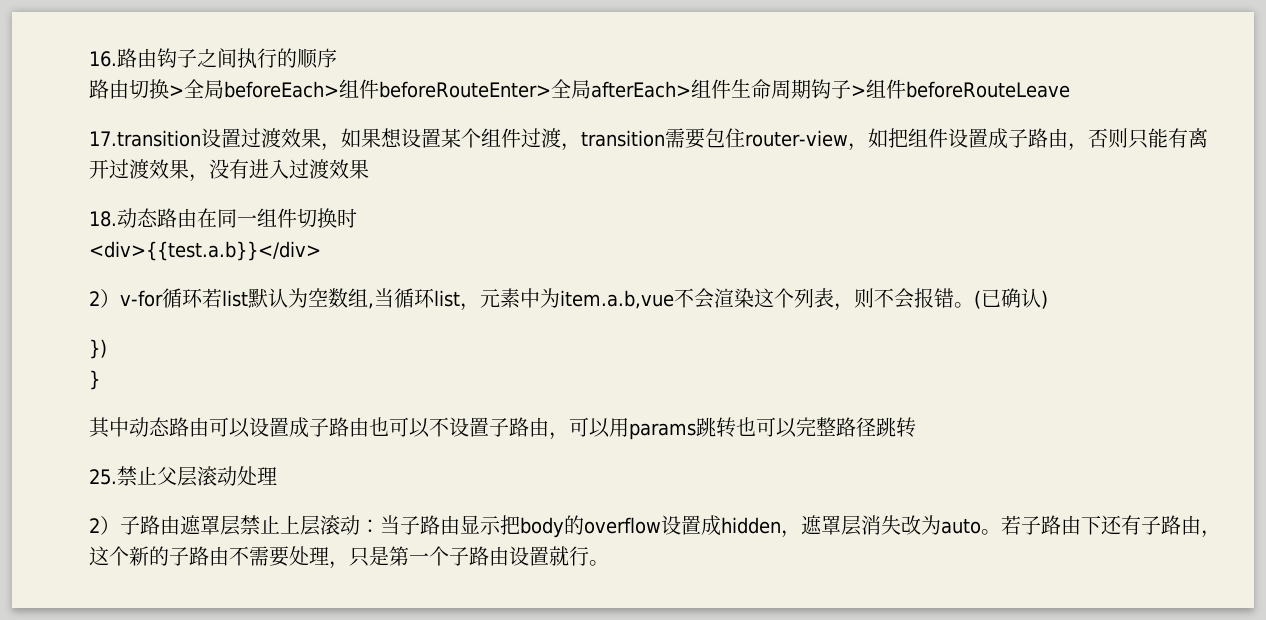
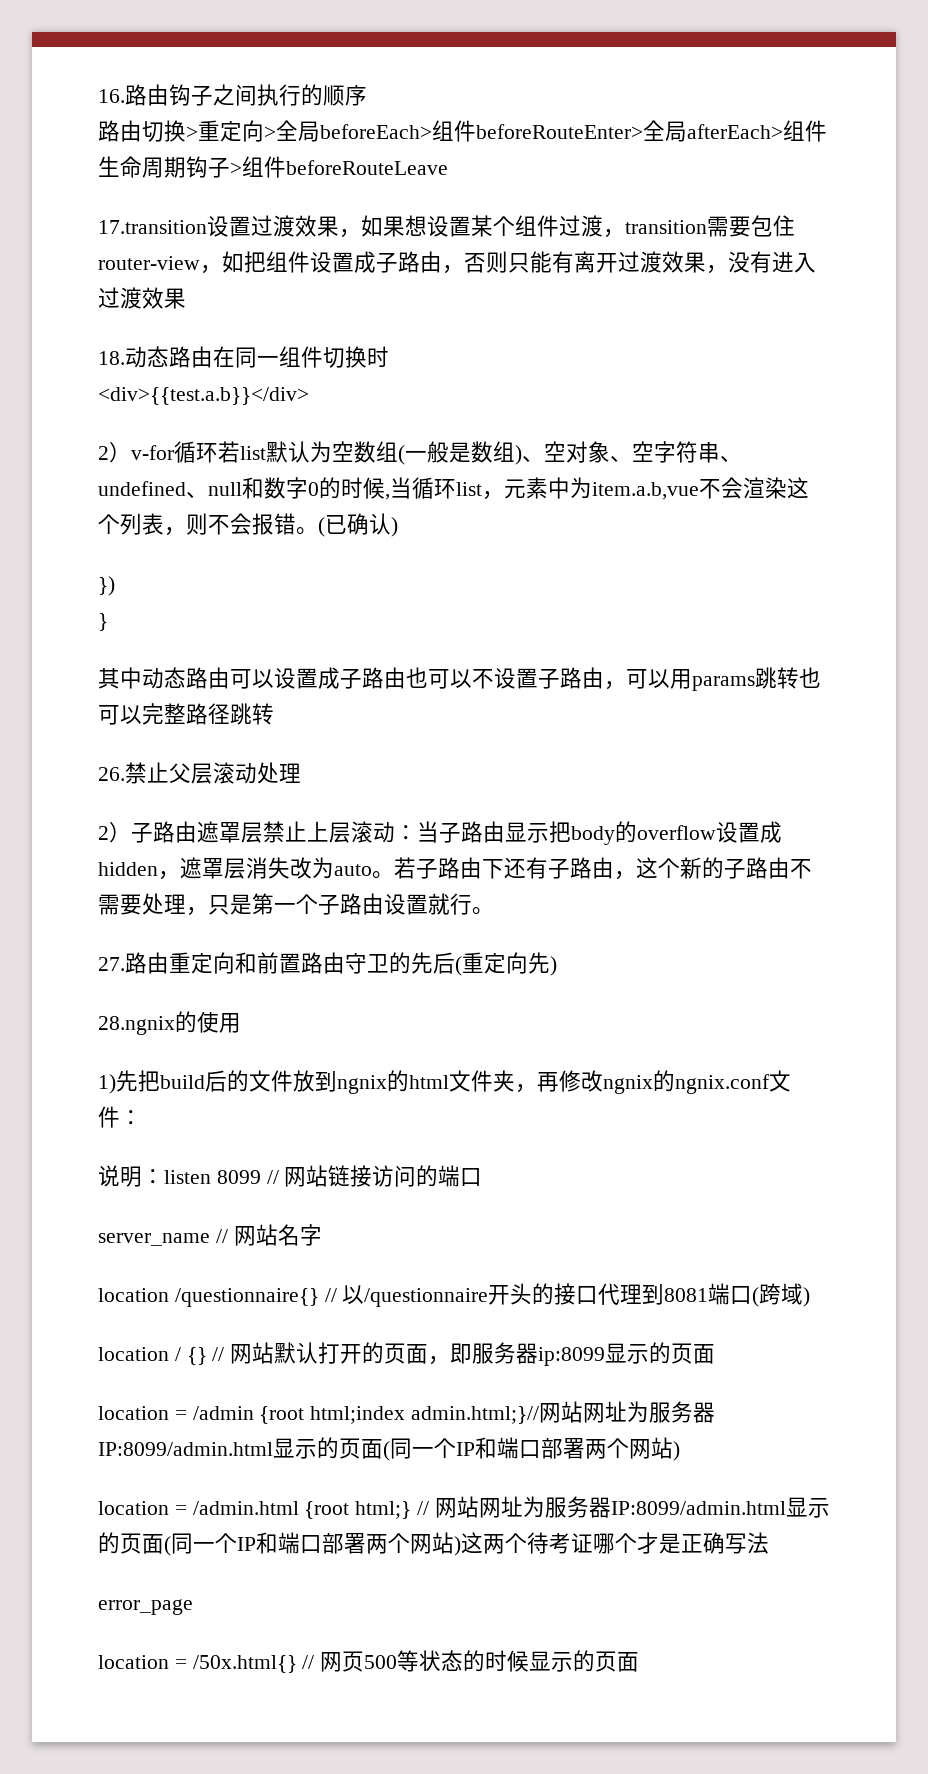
- 路由切换>全局beforeEach>组件beforeRouteEnter>全局afterEach>组件生命周期钩子>组件beforeRouteLeave
+ 路由切换>重定向>全局beforeEach>组件beforeRouteEnter>全局afterEach>组件生命周期钩子>组件beforeRouteLeave
- 2）v-for循环若list默认为空数组,当循环list，元素中为item.a.b,vue不会渲染这个列表，则不会报错。
+ 2）v-for循环若list默认为空数组(一般是数组)、空对象、空字符串、undefined、null和数字0的时候,当循环list，元素中为item.a.b,vue不会渲染这个列表，则不会报错。
- 25.禁止父层滚动处理
+ 26.禁止父层滚动处理
+ 27.路由重定向和前置路由守卫的先后(重定向先)
+ 28.ngnix的使用
+ 1)先把build后的文件放到ngnix的html文件夹，再修改ngnix的ngnix.conf文件：
+ 说明：listen 8099 // 网站链接访问的端口
+ server_name // 网站名字
+ location /questionnaire{} // 以/questionnaire开头的接口代理到8081端口(跨域)
+ location / {} // 网站默认打开的页面，即服务器ip:8099显示的页面
+ location = /admin {root html;index admin.html;}//网站网址为服务器IP:8099/admin.html显示的页面(同一个IP和端口部署两个网站)
+ location = /admin.html {root html;} // 网站网址为服务器IP:8099/admin.html显示的页面(同一个IP和端口部署两个网站)这两个待考证哪个才是正确写法
+ error_page
+ location = /50x.html{} // 网页500等状态的时候显示的页面

